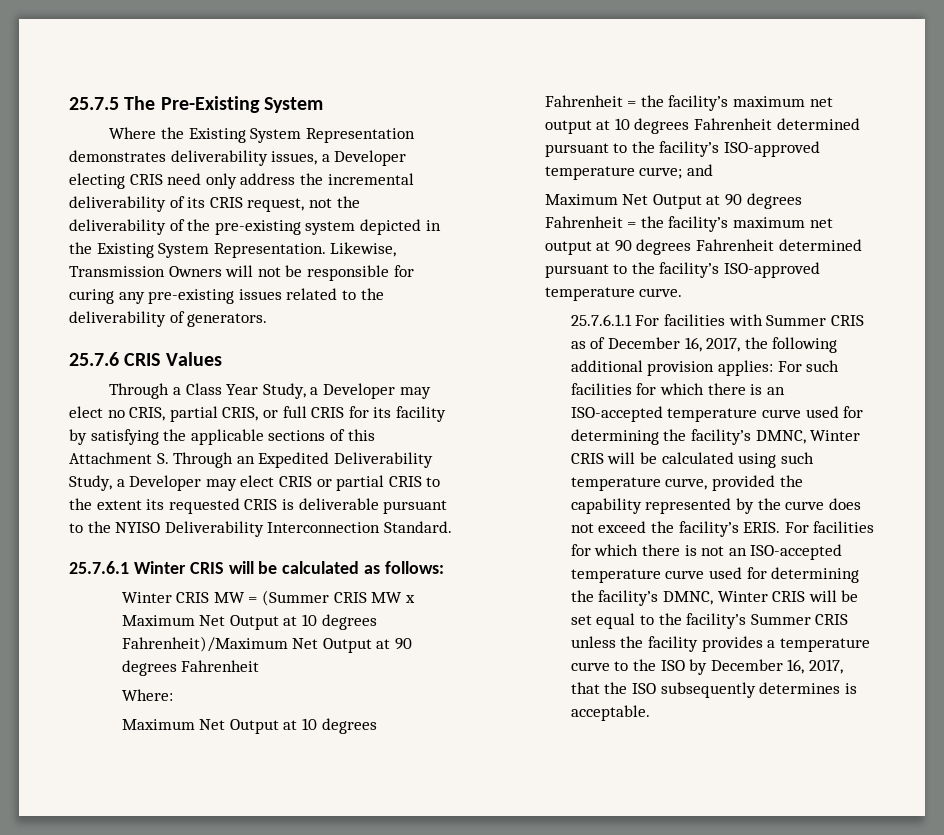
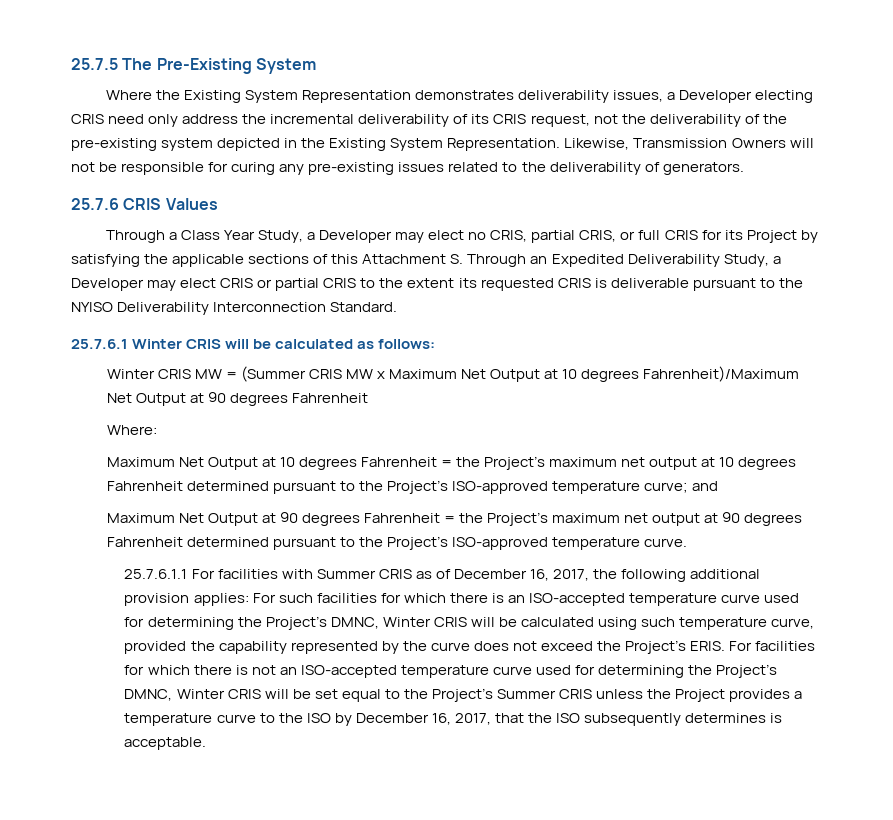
- Through a Class Year Study, a Developer may elect no CRIS, partial CRIS, or full CRIS for its facility by satisfying the applicable sections of this Attachment S. Through an Expedited Deliverability Study, a Developer may elect CRIS or partial CRIS to the extent its requested CRIS is deliverable pursuant to the NYISO Deliverability Interconnection Standard.
+ Through a Class Year Study, a Developer may elect no CRIS, partial CRIS, or full CRIS for its Project by satisfying the applicable sections of this Attachment S. Through an Expedited Deliverability Study, a Developer may elect CRIS or partial CRIS to the extent its requested CRIS is deliverable pursuant to the NYISO Deliverability Interconnection Standard.
- Maximum Net Output at 10 degrees Fahrenheit = the facility’s maximum net output at 10 degrees Fahrenheit determined pursuant to the facility’s ISO-approved temperature curve; and
+ Maximum Net Output at 10 degrees Fahrenheit = the Project’s maximum net output at 10 degrees Fahrenheit determined pursuant to the Project’s ISO-approved temperature curve; and
- Maximum Net Output at 90 degrees Fahrenheit = the facility’s maximum net output at 90 degrees Fahrenheit determined pursuant to the facility’s ISO-approved temperature curve.
+ Maximum Net Output at 90 degrees Fahrenheit = the Project’s maximum net output at 90 degrees Fahrenheit determined pursuant to the Project’s ISO-approved temperature curve.
- 25.7.6.1.1 For facilities with Summer CRIS as of December 16, 2017, the following additional provision applies: For such facilities for which there is an ISO-accepted temperature curve used for determining the facility’s DMNC, Winter CRIS will be calculated using such temperature curve, provided the capability represented by the curve does not exceed the facility’s ERIS.
+ 25.7.6.1.1 For facilities with Summer CRIS as of December 16, 2017, the following additional provision applies: For such facilities for which there is an ISO-accepted temperature curve used for determining the Project’s DMNC, Winter CRIS will be calculated using such temperature curve, provided the capability represented by the curve does not exceed the Project’s ERIS.
- For facilities for which there is not an ISO-accepted temperature curve used for determining the facility’s DMNC, Winter CRIS will be set equal to the facility’s Summer CRIS unless the facility provides a temperature curve to the ISO by December 16, 2017, that the ISO subsequently determines is acceptable.
+ For facilities for which there is not an ISO-accepted temperature curve used for determining the Project’s DMNC, Winter CRIS will be set equal to the Project’s Summer CRIS unless the Project provides a temperature curve to the ISO by December 16, 2017, that the ISO subsequently determines is acceptable.

